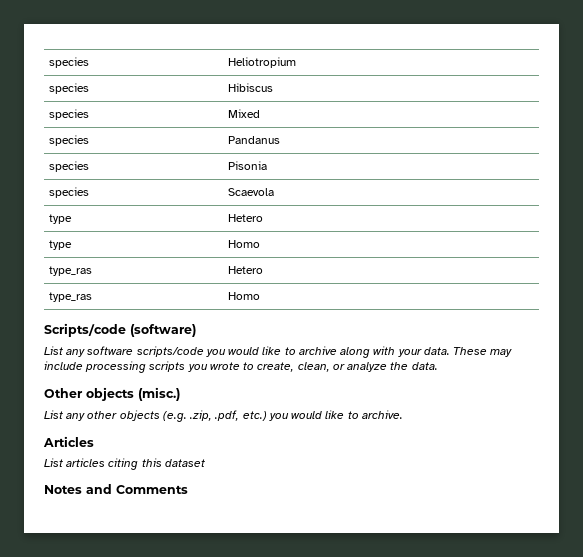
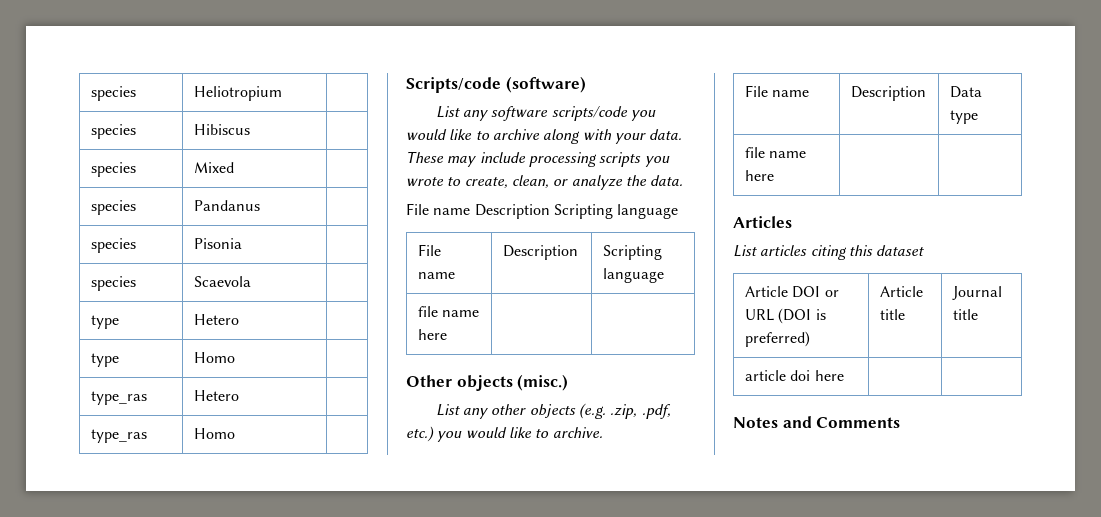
+ File name Description Scripting language
+ File name | Description | Scripting language
+ file name here | |
+ File name | Description | Data type
+ file name here | |
+ Article DOI or URL (DOI is preferred) | Article title | Journal title
+ article doi here | |

